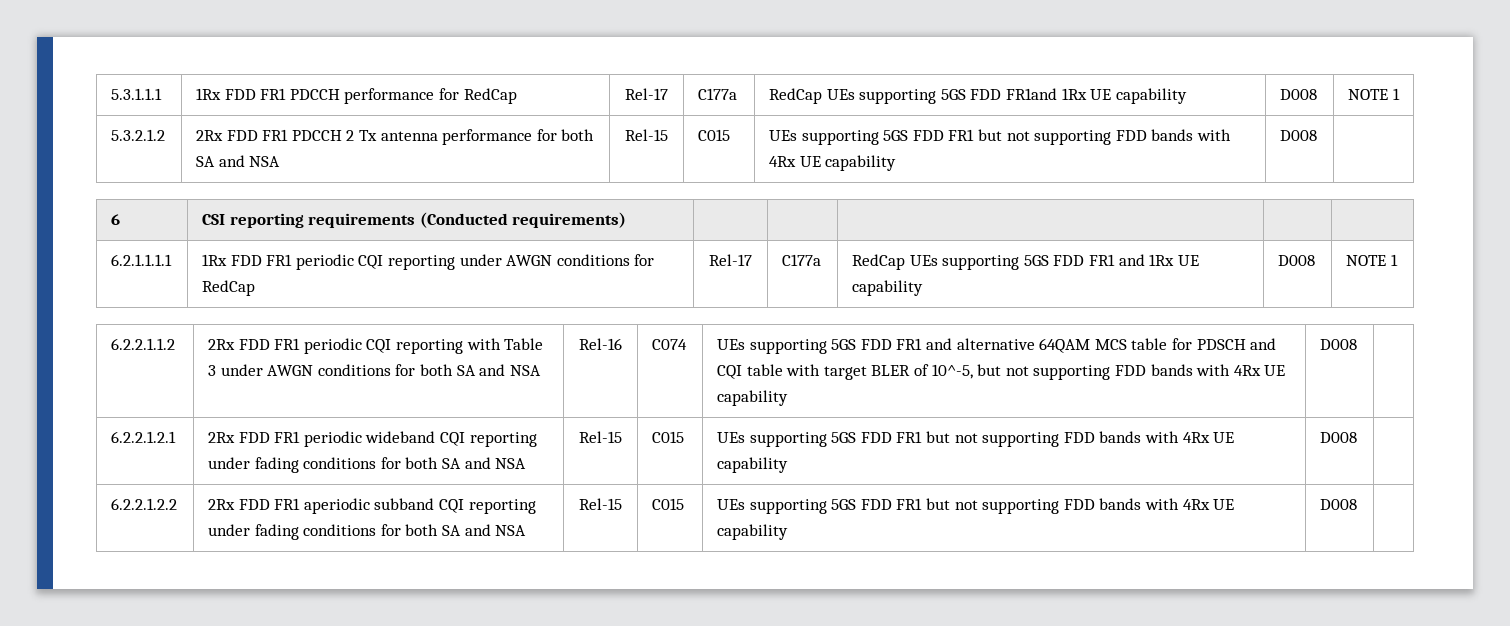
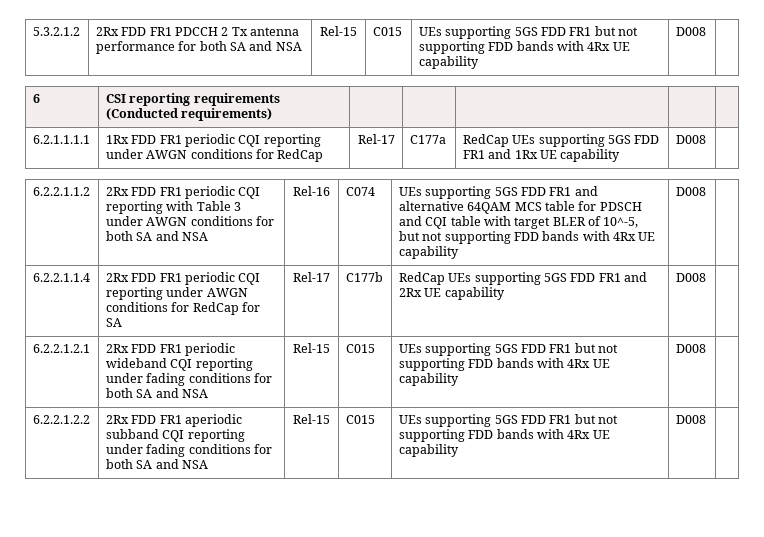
- 5.3.1.1.1 | 1Rx FDD FR1 PDCCH performance for RedCap | Rel-17 | C177a | RedCap UEs supporting 5GS FDD FR1and 1Rx UE capability | D008 | NOTE 1
- 6.2.1.1.1.1 | 1Rx FDD FR1 periodic CQI reporting under AWGN conditions for RedCap | Rel-17 | C177a | RedCap UEs supporting 5GS FDD FR1 and 1Rx UE capability | D008 | NOTE 1
+ 6.2.1.1.1.1 | 1Rx FDD FR1 periodic CQI reporting under AWGN conditions for RedCap | Rel-17 | C177a | RedCap UEs supporting 5GS FDD FR1 and 1Rx UE capability | D008 |
+ 6.2.2.1.1.4 | 2Rx FDD FR1 periodic CQI reporting under AWGN conditions for RedCap for SA | Rel-17 | C177b | RedCap UEs supporting 5GS FDD FR1 and 2Rx UE capability | D008 |

